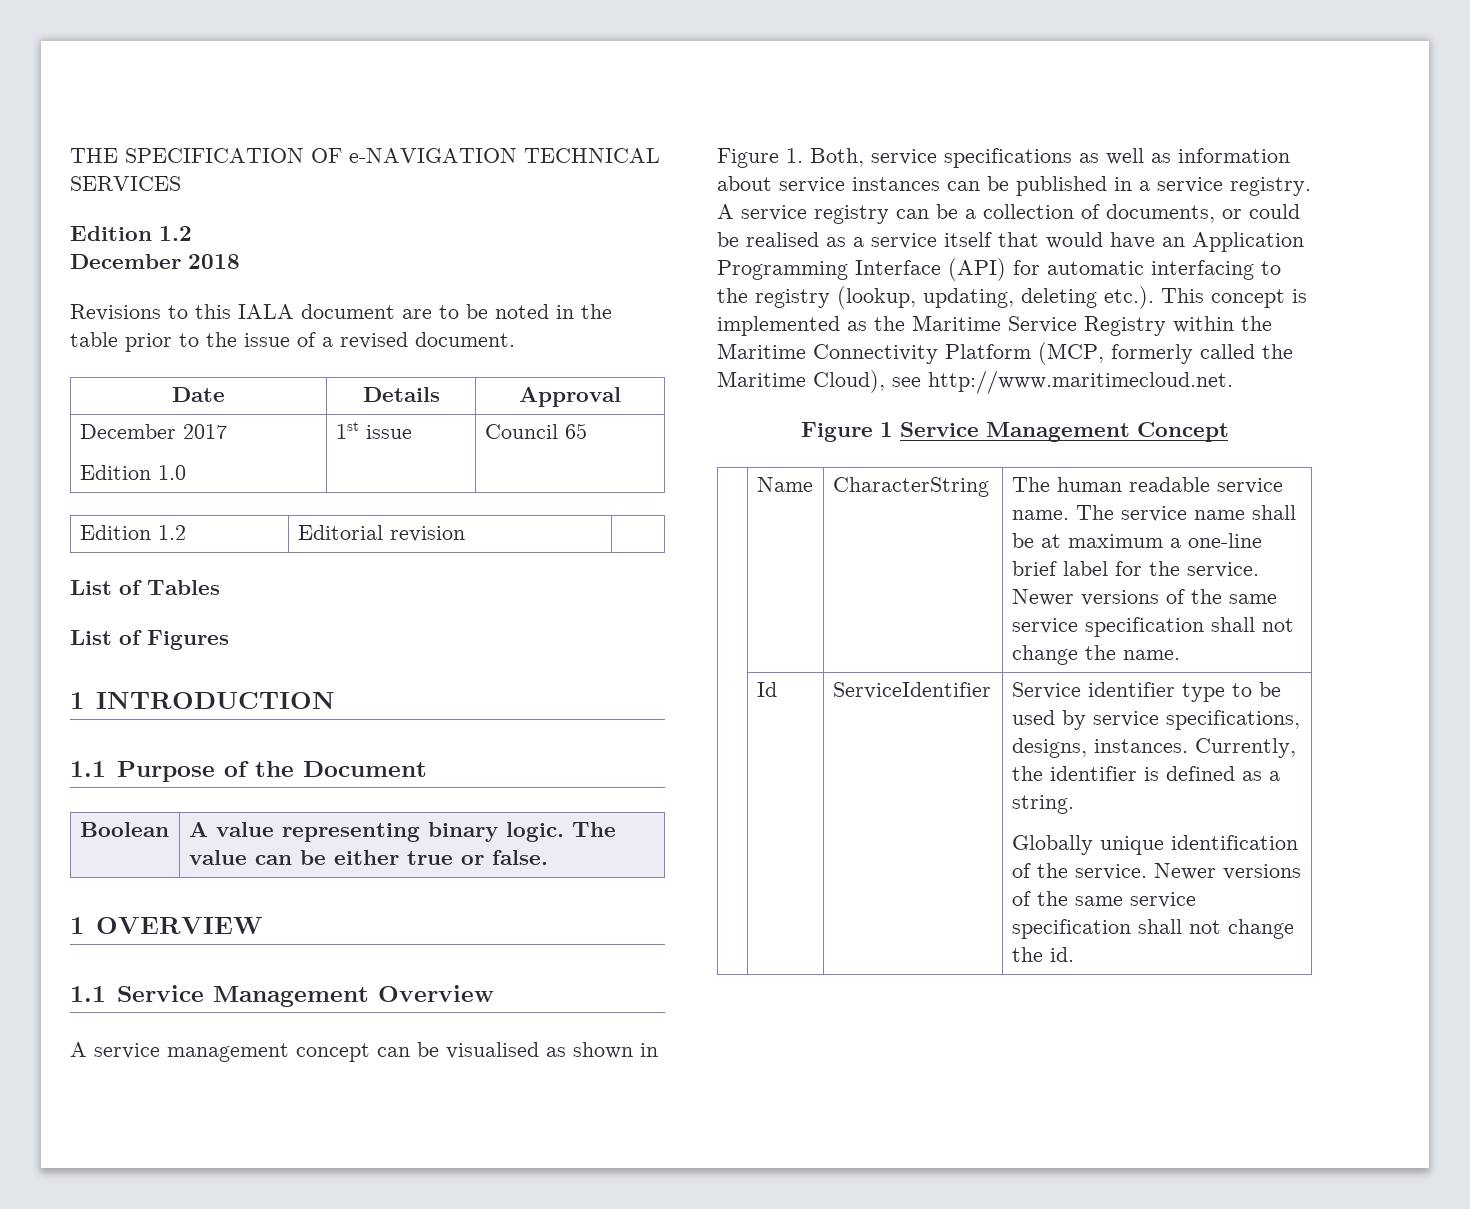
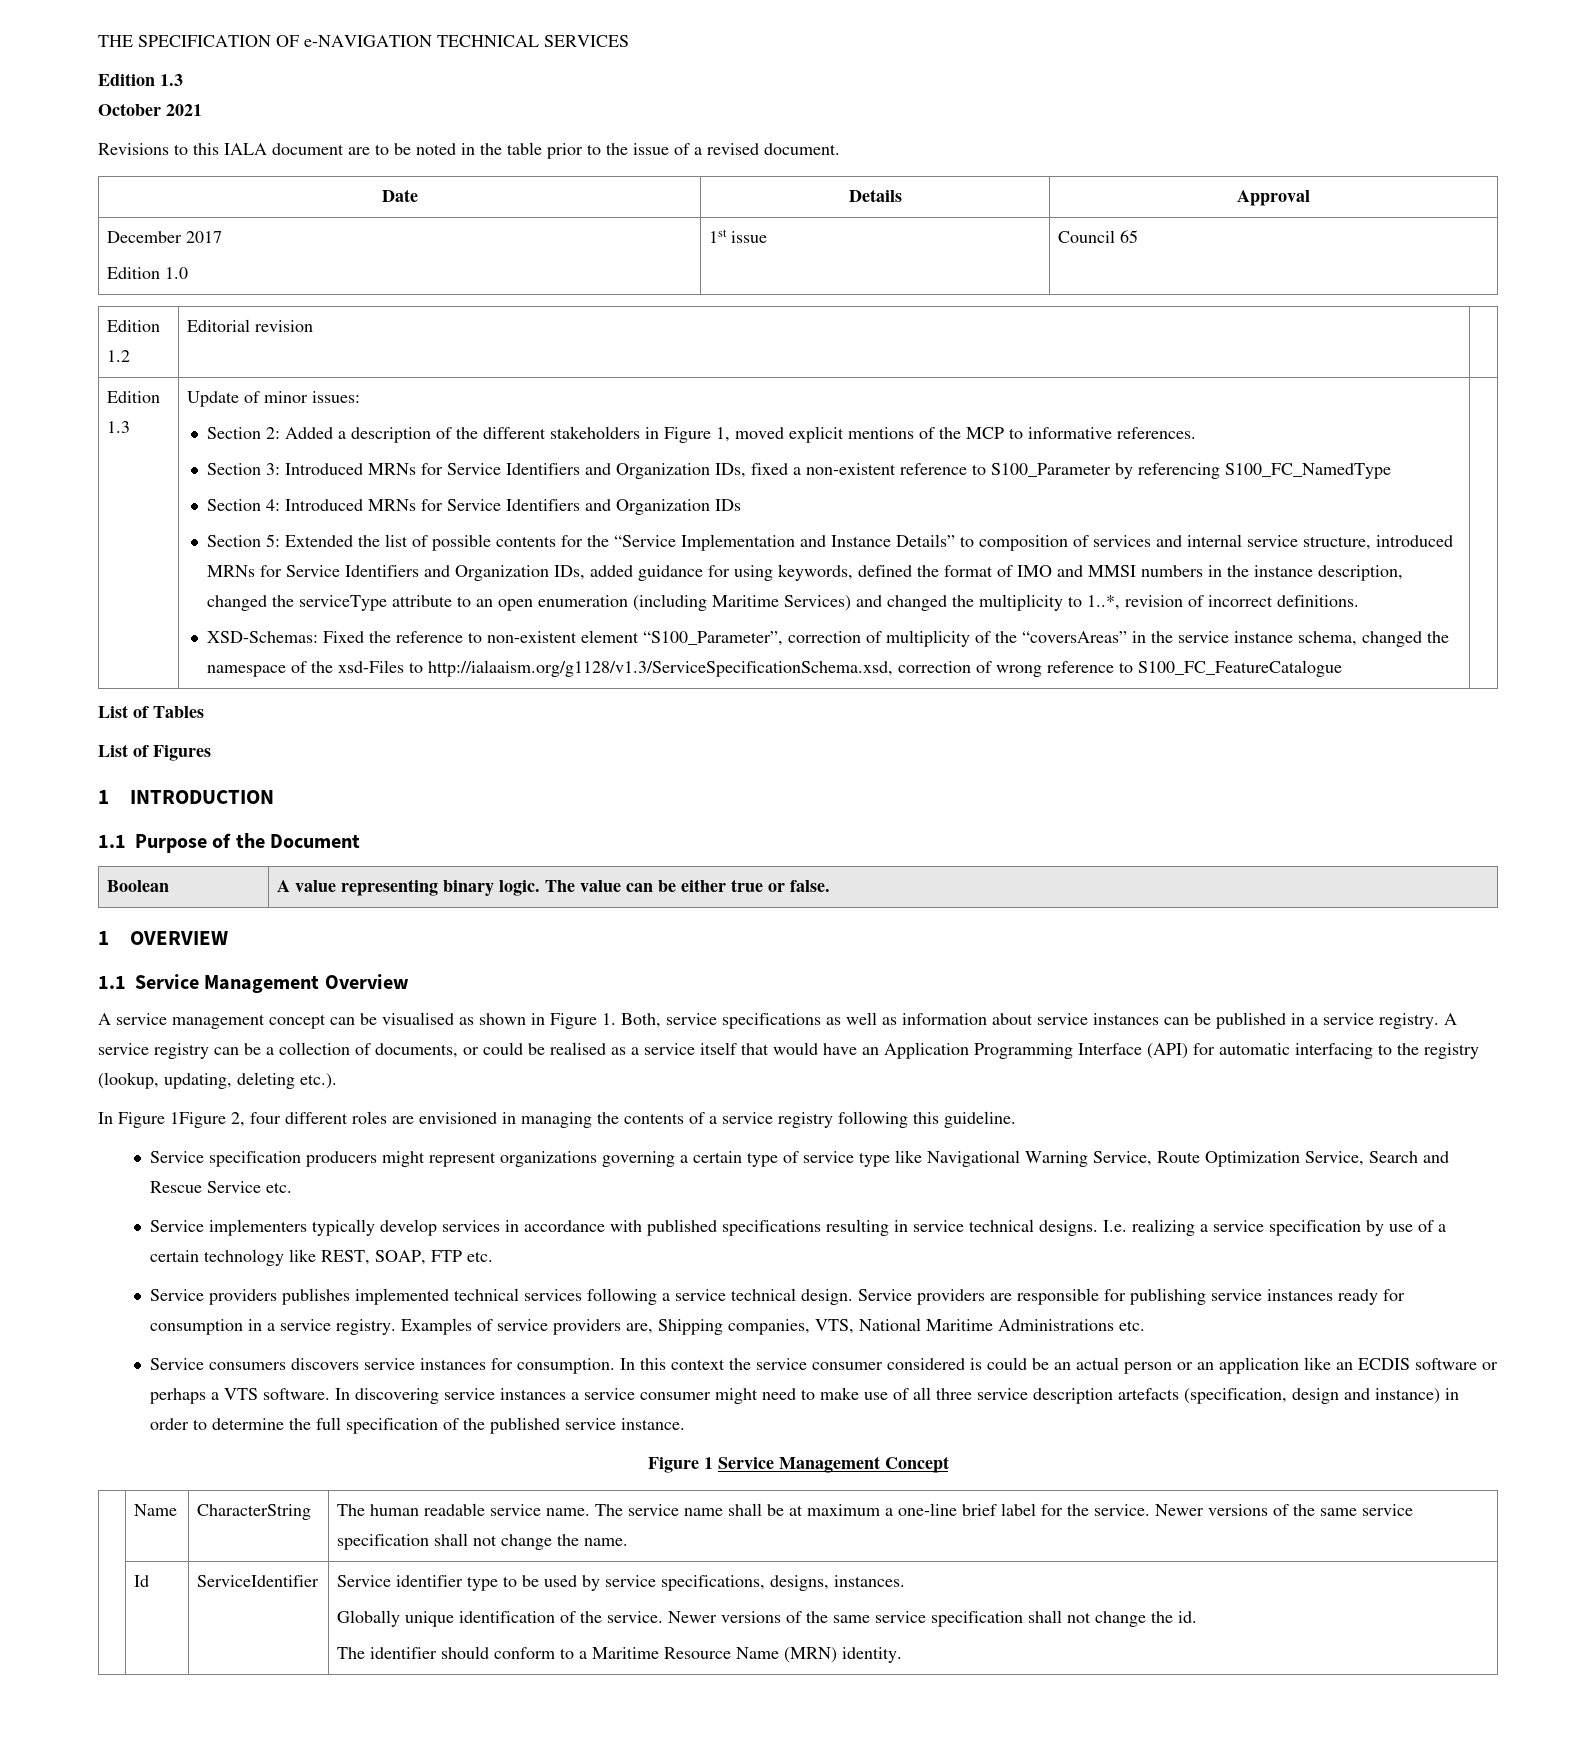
  THE SPECIFICATION OF e-NAVIGATION TECHNICAL SERVICES
- Edition 1.2
- December 2018
+ Edition 1.3
+ October 2021
+ Edition 1.3 | Update of minor issues:
+ Section 2: Added a description of the different stakeholders in Figure 1, moved explicit mentions of the MCP to informative references.
+ Section 3: Introduced MRNs for Service Identifiers and Organization IDs, fixed a non-existent reference to S100_Parameter by referencing S100_FC_NamedType
+ Section 4: Introduced MRNs for Service Identifiers and Organization IDs
+ Section 5: Extended the list of possible contents for the “Service Implementation and Instance Details” to composition of services and internal service structure, introduced MRNs for Service Identifiers and Organization IDs, added guidance for using keywords, defined the format of IMO and MMSI numbers in the instance description, changed the serviceType attribute to an open enumeration (including Maritime Services) and changed the multiplicity to 1..*, revision of incorrect definitions.
+ XSD-Schemas: Fixed the reference to non-existent element “S100_Parameter”, correction of multiplicity of the “coversAreas” in the service instance schema, changed the namespace of the xsd-Files to http://ialaaism.org/g1128/v1.3/ServiceSpecificationSchema.xsd, correction of wrong reference to S100_FC_FeatureCatalogue
- A service registry can be a collection of documents, or could be realised as a service itself that would have an Application Programming Interface (API) for automatic interfacing to the registry (lookup, updating, deleting etc.). This concept is implemented as the Maritime Service Registry within the Maritime Connectivity Platform (MCP, formerly called the Maritime Cloud), see http://www.maritimecloud.net.
+ A service registry can be a collection of documents, or could be realised as a service itself that would have an Application Programming Interface (API) for automatic interfacing to the registry (lookup, updating, deleting etc.).
+ In Figure 1Figure 2, four different roles are envisioned in managing the contents of a service registry following this guideline.
+ Service specification producers might represent organizations governing a certain type of service type like Navigational Warning Service, Route Optimization Service, Search and Rescue Service etc.
+ Service implementers typically develop services in accordance with published specifications resulting in service technical designs. I.e. realizing a service specification by use of a certain technology like REST, SOAP, FTP etc.
+ Service providers publishes implemented technical services following a service technical design. Service providers are responsible for publishing service instances ready for consumption in a service registry. Examples of service providers are, Shipping companies, VTS, National Maritime Administrations etc.
+ Service consumers discovers service instances for consumption. In this context the service consumer considered is could be an actual person or an application like an ECDIS software or perhaps a VTS software. In discovering service instances a service consumer might need to make use of all three service description artefacts (specification, design and instance) in order to determine the full specification of the published service instance.
- Currently, the identifier is defined as a string.
+ The identifier should conform to a Maritime Resource Name (MRN) identity.

